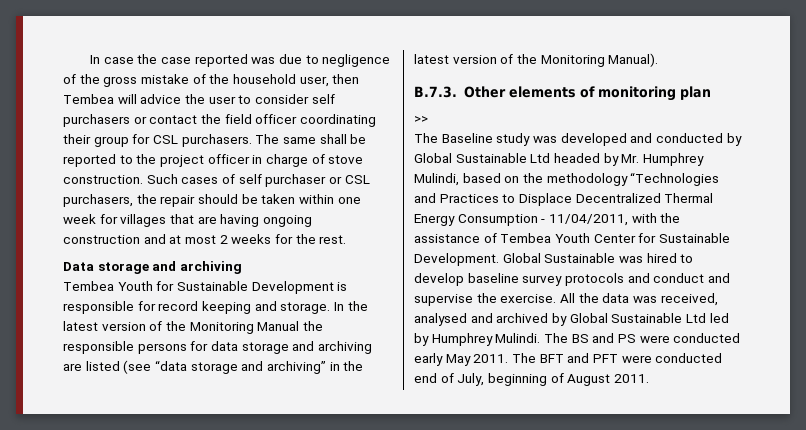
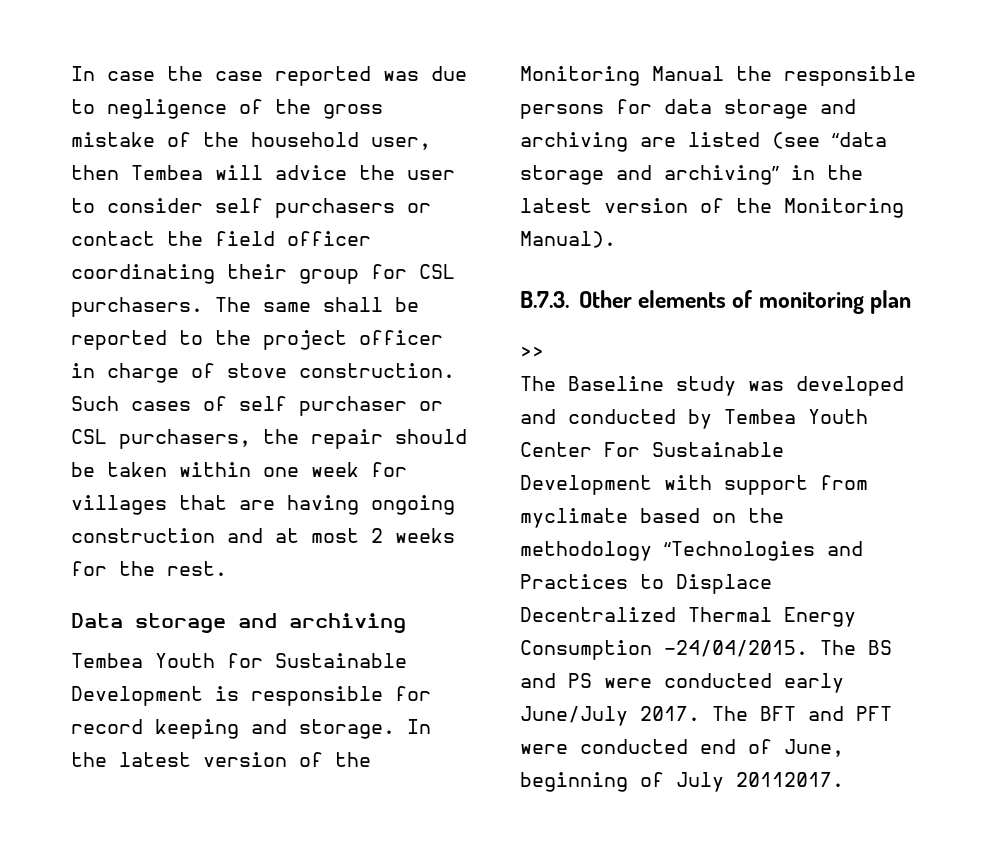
- The Baseline study was developed and conducted by Global Sustainable Ltd headed by Mr. Humphrey Mulindi, based on the methodology “Technologies and Practices to Displace Decentralized Thermal Energy Consumption - 11/04/2011, with the assistance of Tembea Youth Center for Sustainable Development. Global Sustainable was hired to develop baseline survey protocols and conduct and supervise the exercise. All the data was received, analysed and archived by Global Sustainable Ltd led by Humphrey Mulindi.
+ The Baseline study was developed and conducted by Tembea Youth Center For Sustainable Development with support from myclimate based on the methodology “Technologies and Practices to Displace Decentralized Thermal Energy Consumption -24/04/2015.
- The BS and PS were conducted early May 2011.
+ The BS and PS were conducted early June/July 2017.
- The BFT and PFT were conducted end of July, beginning of August 2011.
+ The BFT and PFT were conducted end of June, beginning of July 20112017.

